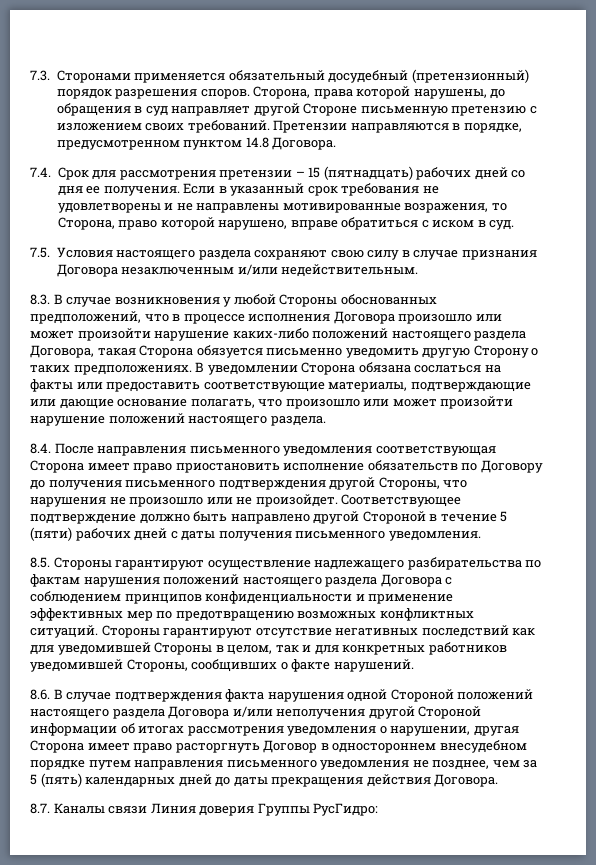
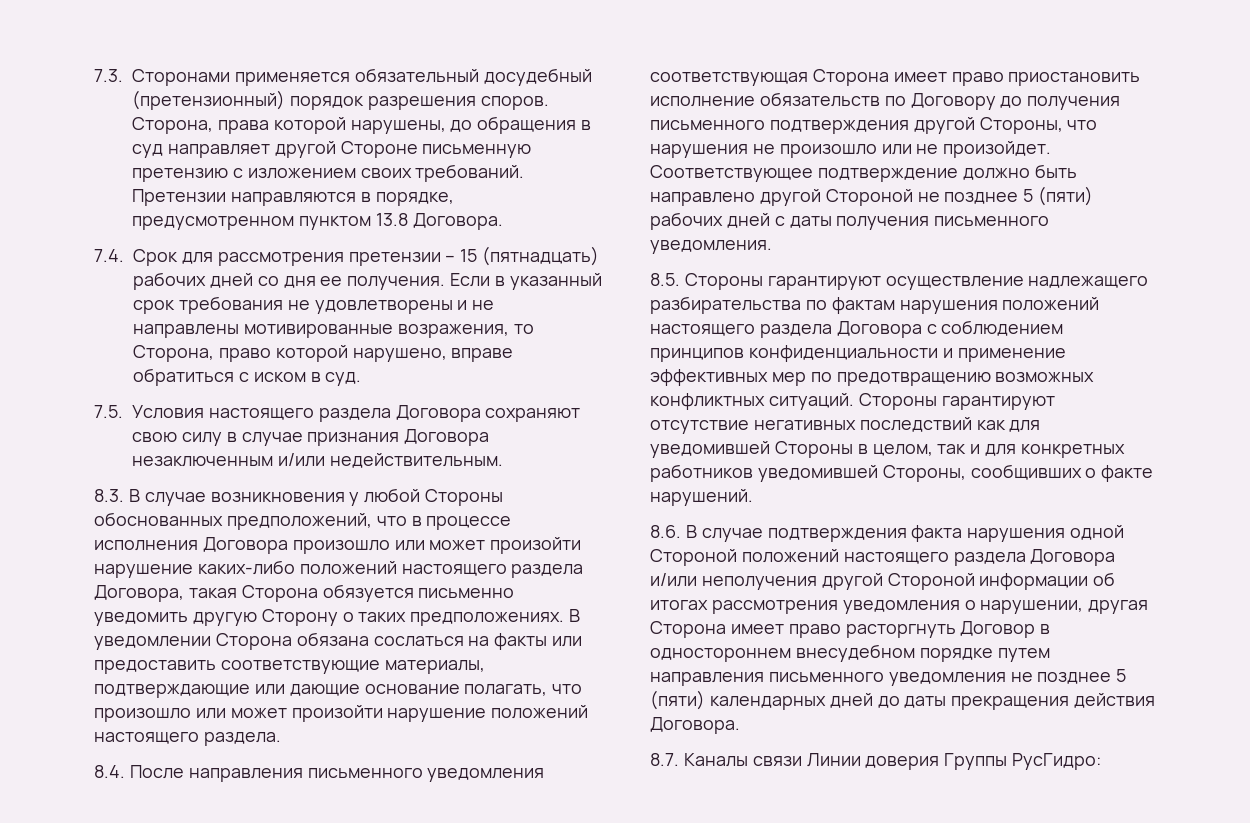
- Претензии направляются в порядке, предусмотренном пунктом 14.8 Договора.
+ Претензии направляются в порядке, предусмотренном пунктом 13.8 Договора.
- 7.5. Условия настоящего раздела сохраняют свою силу в случае признания Договора незаключенным и/или недействительным.
+ 7.5. Условия настоящего раздела Договора сохраняют свою силу в случае признания Договора незаключенным и/или недействительным.
- Соответствующее подтверждение должно быть направлено другой Стороной в течение 5 (пяти) рабочих дней с даты получения письменного уведомления.
+ Соответствующее подтверждение должно быть направлено другой Стороной не позднее 5 (пяти) рабочих дней с даты получения письменного уведомления.
- 8.6. В случае подтверждения факта нарушения одной Стороной положений настоящего раздела Договора и/или неполучения другой Стороной информации об итогах рассмотрения уведомления о нарушении, другая Сторона имеет право расторгнуть Договор в одностороннем внесудебном порядке путем направления письменного уведомления не позднее, чем за 5 (пять) календарных дней до даты прекращения действия Договора.
+ 8.6. В случае подтверждения факта нарушения одной Стороной положений настоящего раздела Договора и/или неполучения другой Стороной информации об итогах рассмотрения уведомления о нарушении, другая Сторона имеет право расторгнуть Договор в одностороннем внесудебном порядке путем направления письменного уведомления не позднее 5 (пяти) календарных дней до даты прекращения действия Договора.
- 8.7. Каналы связи Линия доверия Группы РусГидро:
+ 8.7. Каналы связи Линии доверия Группы РусГидро:

